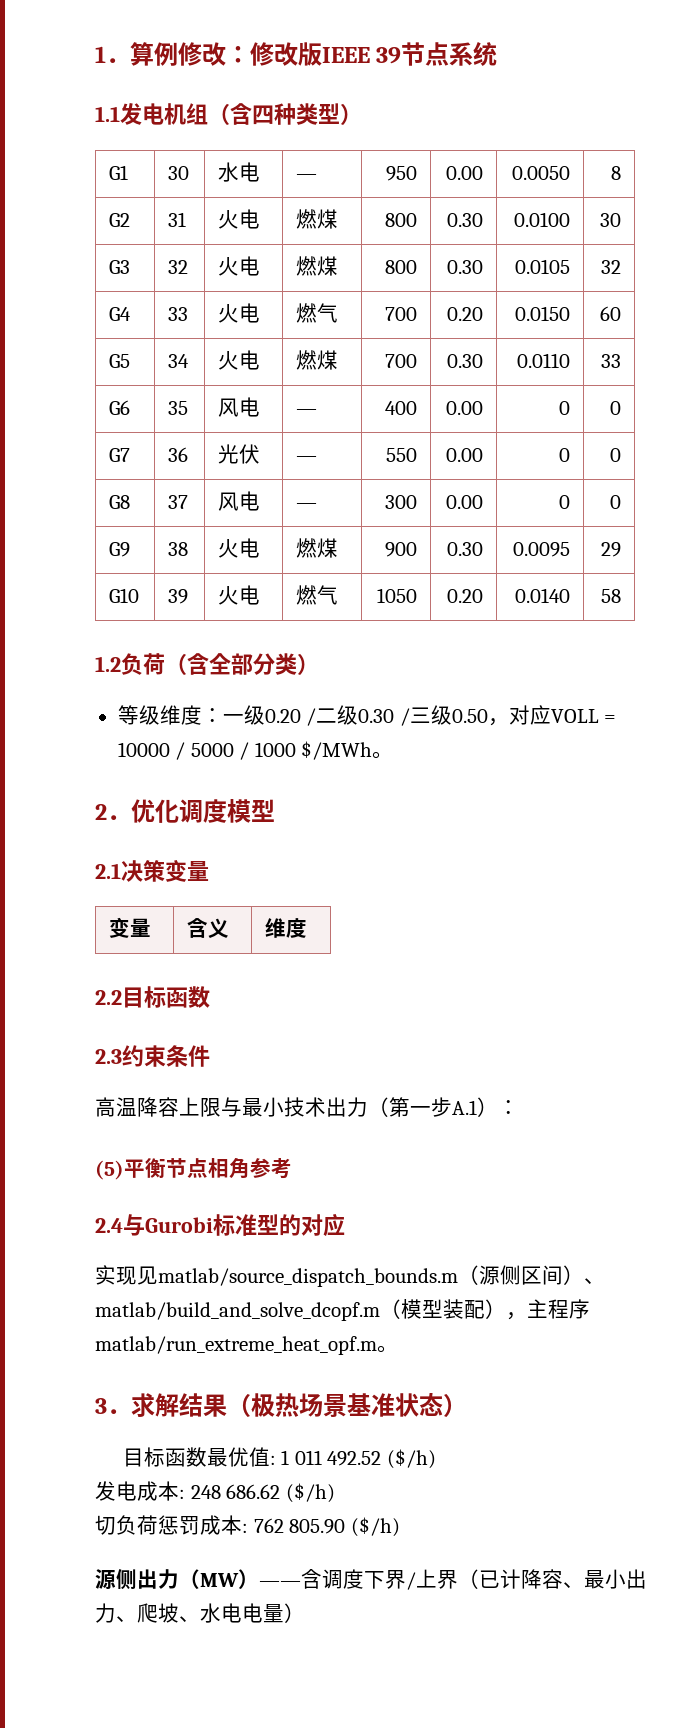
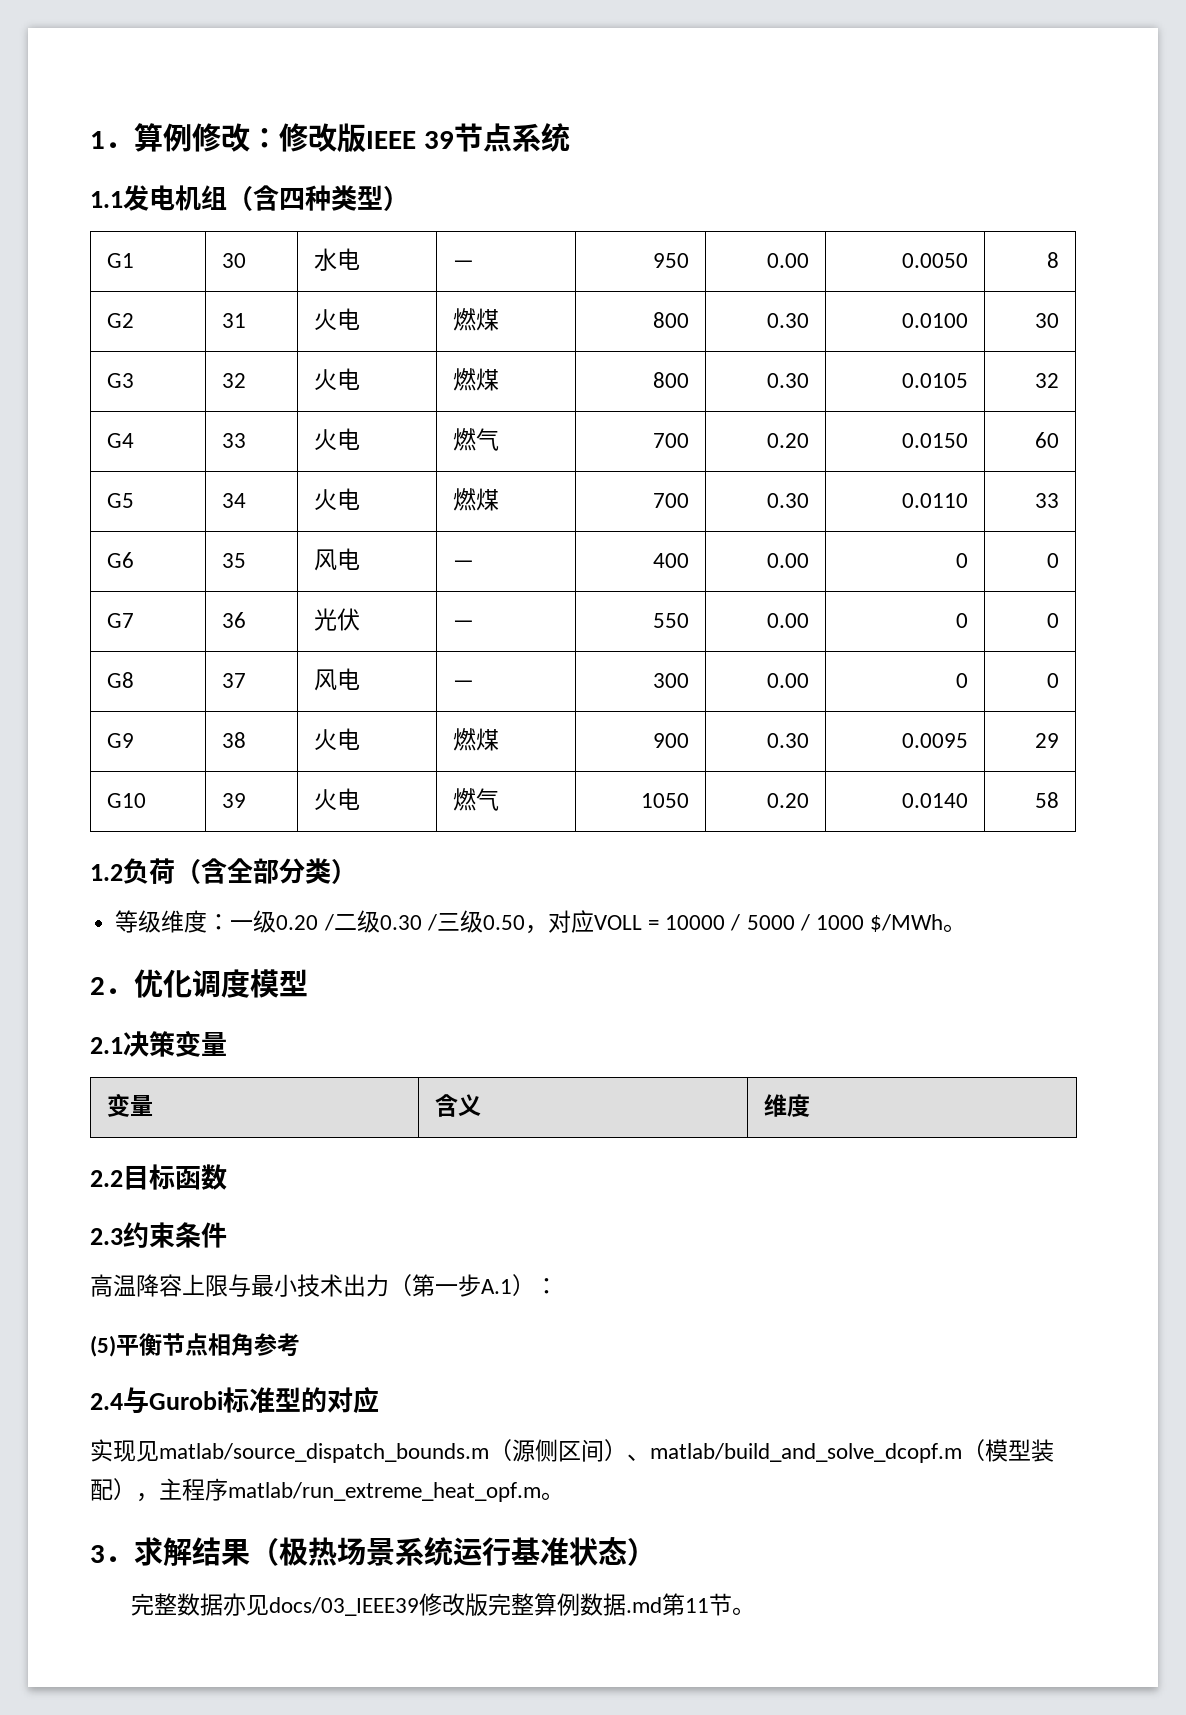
- 3．求解结果（极热场景基准状态）
+ 3．求解结果（极热场景系统运行基准状态）
- 目标函数最优值: 1 011 492.52 ($/h)
- 发电成本: 248 686.62 ($/h)
- 切负荷惩罚成本: 762 805.90 ($/h)
- 源侧出力（MW）——含调度下界/上界（已计降容、最小出力、爬坡、水电电量）
+ 完整数据亦见docs/03_IEEE39修改版完整算例数据.md第11节。

